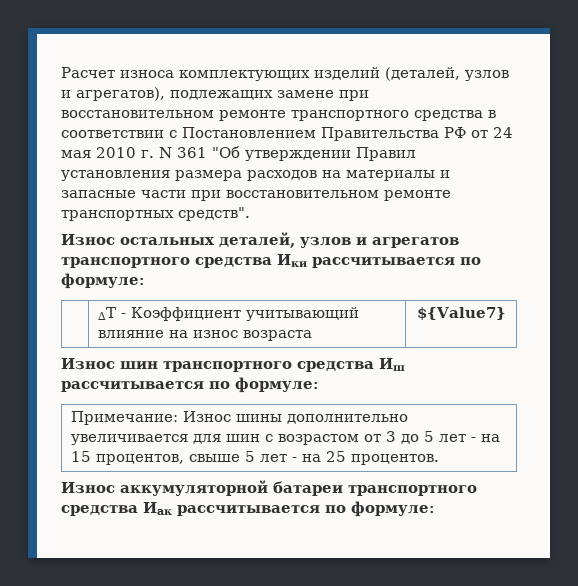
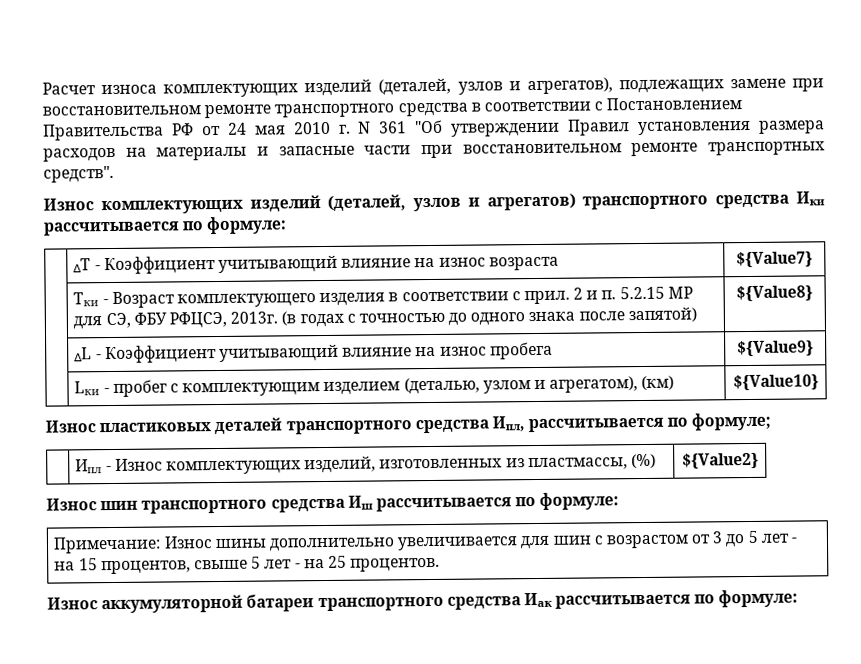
- Износ остальных деталей, узлов и агрегатов транспортного средства Ики рассчитывается по формуле:
+ Износ комплектующих изделий (деталей, узлов и агрегатов) транспортного средства Ики рассчитывается по формуле:
+ | Тки - Возраст комплектующего изделия в соответствии с прил. 2 и п. 5.2.15 МР для СЭ, ФБУ РФЦСЭ, 2013г. (в годах с точностью до одного знака после запятой) | ${Value8}
+ | ∆L - Коэффициент учитывающий влияние на износ пробега | ${Value9}
+ | Lки - пробег с комплектующим изделием (деталью, узлом и агрегатом), (км) | ${Value10}
+ Износ пластиковых деталей транспортного средства Ипл, рассчитывается по формуле;
+ | Ипл - Износ комплектующих изделий, изготовленных из пластмассы, (%) | ${Value2}

